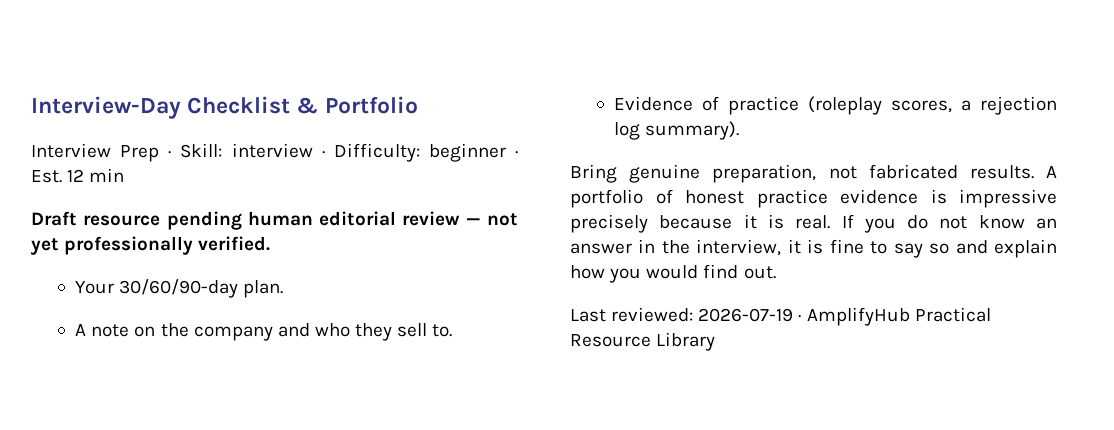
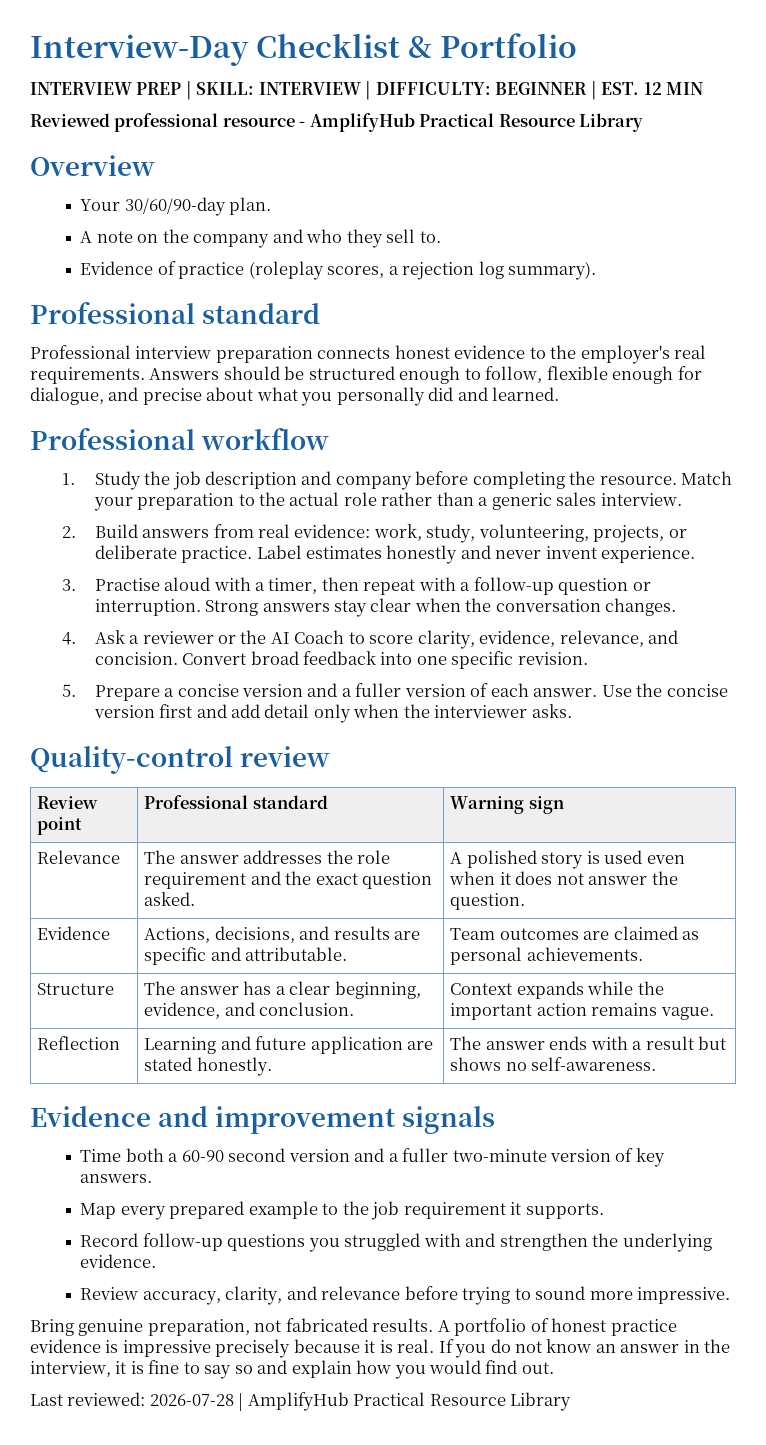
- Interview Prep · Skill: interview · Difficulty: beginner · Est. 12 min
- Draft resource pending human editorial review — not yet professionally verified.
+ INTERVIEW PREP | SKILL: INTERVIEW | DIFFICULTY: BEGINNER | EST. 12 MIN
+ Reviewed professional resource - AmplifyHub Practical Resource Library
+ Overview
  Evidence of practice (roleplay scores, a rejection log summary).
+ Professional standard
+ Professional interview preparation connects honest evidence to the employer's real requirements. Answers should be structured enough to follow, flexible enough for dialogue, and precise about what you personally did and learned.
+ Professional workflow
+ 1. Study the job description and company before completing the resource. Match your preparation to the actual role rather than a generic sales interview.
+ 2. Build answers from real evidence: work, study, volunteering, projects, or deliberate practice. Label estimates honestly and never invent experience.
+ 3. Practise aloud with a timer, then repeat with a follow-up question or interruption. Strong answers stay clear when the conversation changes.
+ 4. Ask a reviewer or the AI Coach to score clarity, evidence, relevance, and concision. Convert broad feedback into one specific revision.
+ 5. Prepare a concise version and a fuller version of each answer. Use the concise version first and add detail only when the interviewer asks.
+ Quality-control review
+ Review point | Professional standard | Warning sign
+ Relevance | The answer addresses the role requirement and the exact question asked. | A polished story is used even when it does not answer the question.
+ Evidence | Actions, decisions, and results are specific and attributable. | Team outcomes are claimed as personal achievements.
+ Structure | The answer has a clear beginning, evidence, and conclusion. | Context expands while the important action remains vague.
+ Reflection | Learning and future application are stated honestly. | The answer ends with a result but shows no self-awareness.
+ Evidence and improvement signals
+ Time both a 60-90 second version and a fuller two-minute version of key answers.
+ Map every prepared example to the job requirement it supports.
+ Record follow-up questions you struggled with and strengthen the underlying evidence.
+ Review accuracy, clarity, and relevance before trying to sound more impressive.
- Last reviewed: 2026-07-19 · AmplifyHub Practical Resource Library
+ Last reviewed: 2026-07-28 | AmplifyHub Practical Resource Library

